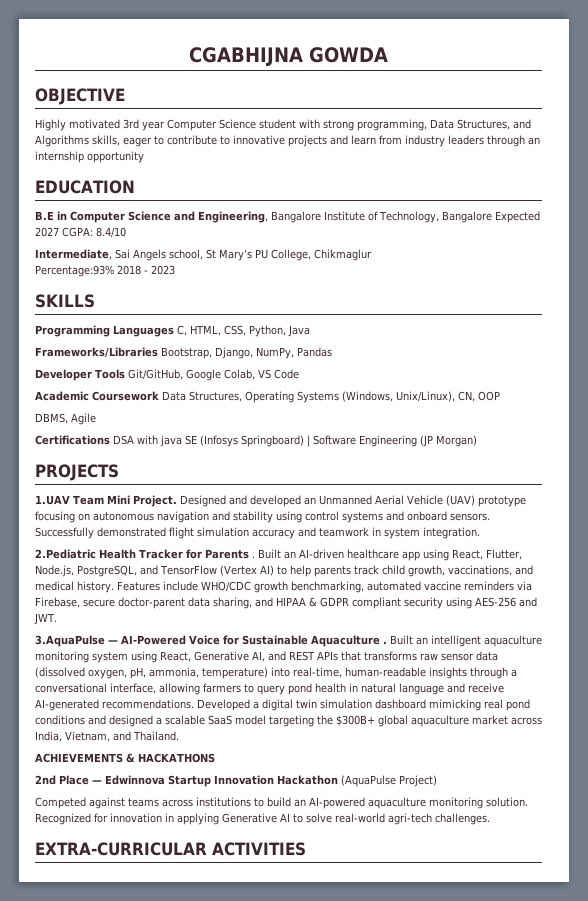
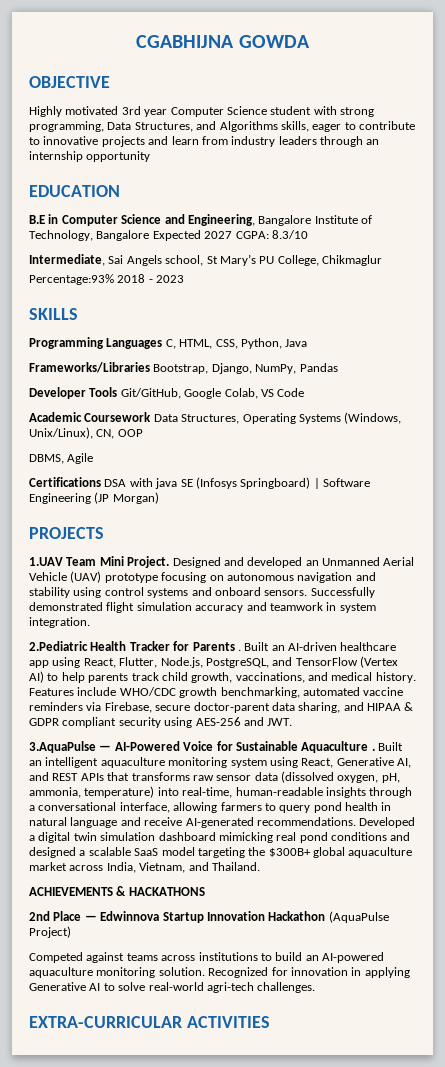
- B.E in Computer Science and Engineering, Bangalore Institute of Technology, Bangalore Expected 2027 CGPA: 8.4/10
+ B.E in Computer Science and Engineering, Bangalore Institute of Technology, Bangalore Expected 2027 CGPA: 8.3/10

